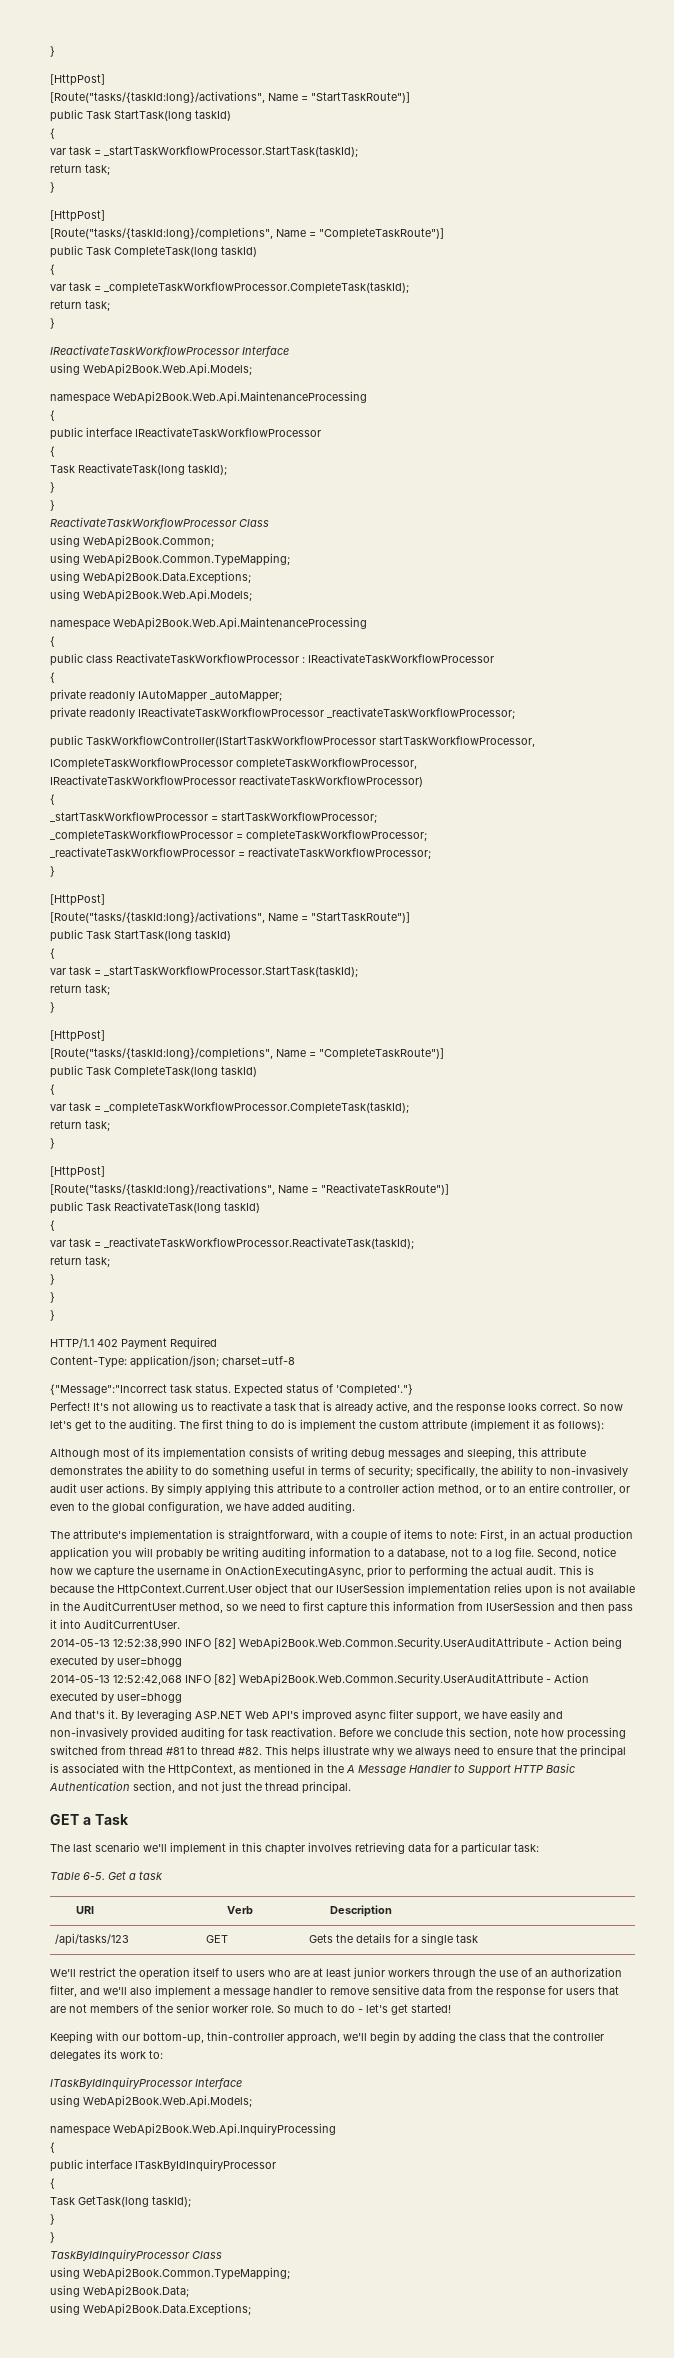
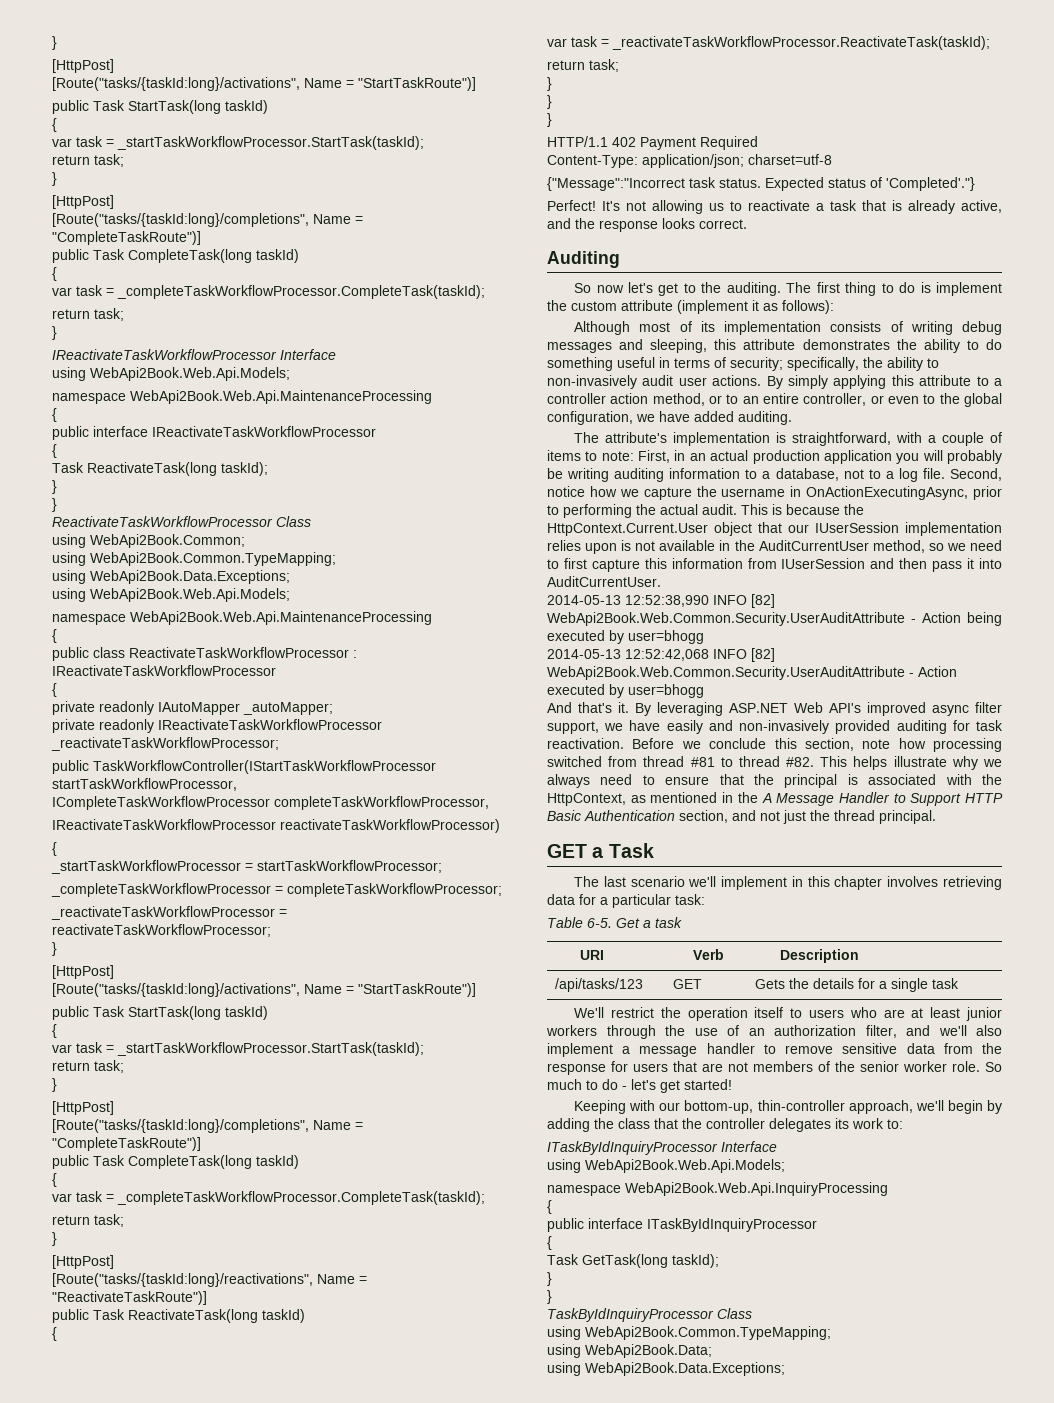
- It's not allowing us to reactivate a task that is already active, and the response looks correct. So now let's get to the auditing.
+ It's not allowing us to reactivate a task that is already active, and the response looks correct.
+ Auditing
+ So now let's get to the auditing.

